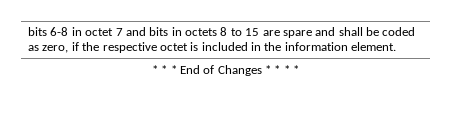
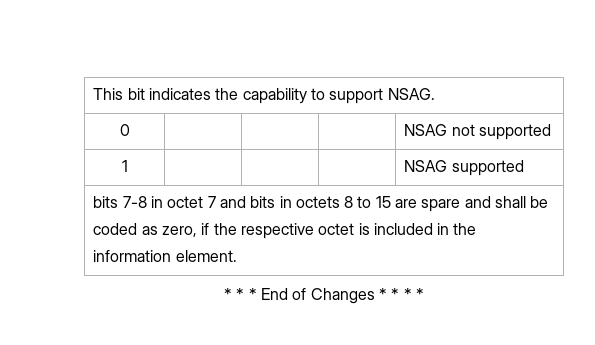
- bits 6-8 in octet 7 and bits in octets 8 to 15 are spare and shall be coded as zero, if the respective octet is included in the information element.
+ This bit indicates the capability to support NSAG.
+ 0 | | | | NSAG not supported
+ 1 | | | | NSAG supported
+ bits 7-8 in octet 7 and bits in octets 8 to 15 are spare and shall be coded as zero, if the respective octet is included in the information element.

